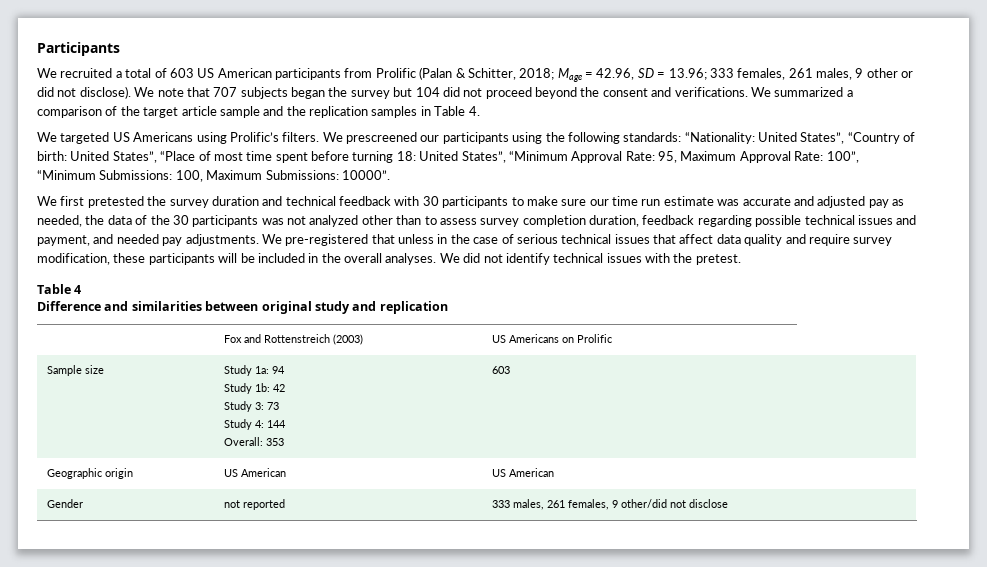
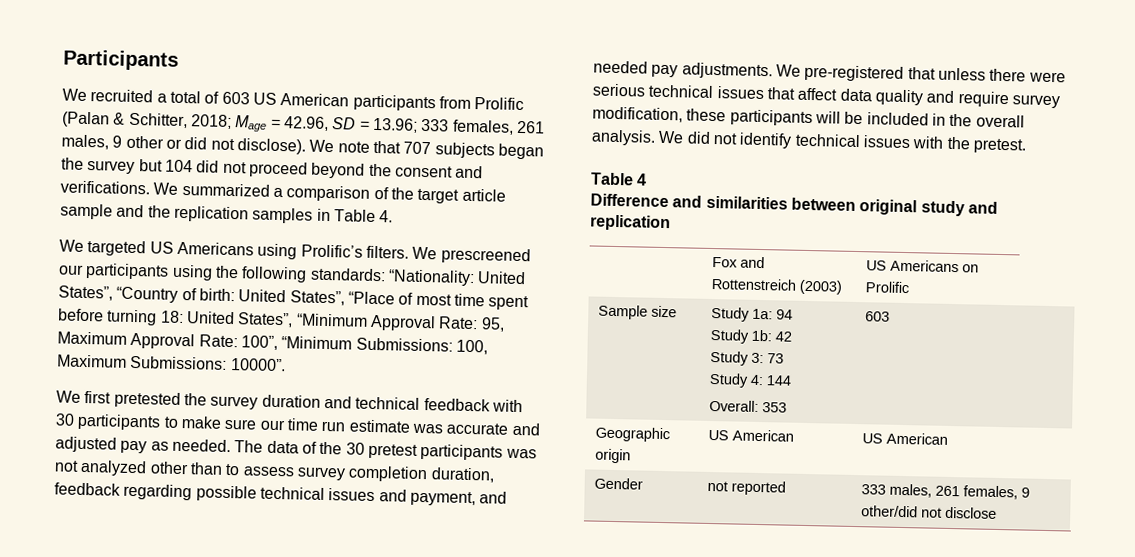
- We first pretested the survey duration and technical feedback with 30 participants to make sure our time run estimate was accurate and adjusted pay as needed, the data of the 30 participants was not analyzed other than to assess survey completion duration, feedback regarding possible technical issues and payment, and needed pay adjustments.
+ We first pretested the survey duration and technical feedback with 30 participants to make sure our time run estimate was accurate and adjusted pay as needed. The data of the 30 pretest participants was not analyzed other than to assess survey completion duration, feedback regarding possible technical issues and payment, and needed pay adjustments.
- We pre-registered that unless in the case of serious technical issues that affect data quality and require survey modification, these participants will be included in the overall analyses.
+ We pre-registered that unless there were serious technical issues that affect data quality and require survey modification, these participants will be included in the overall analysis.

